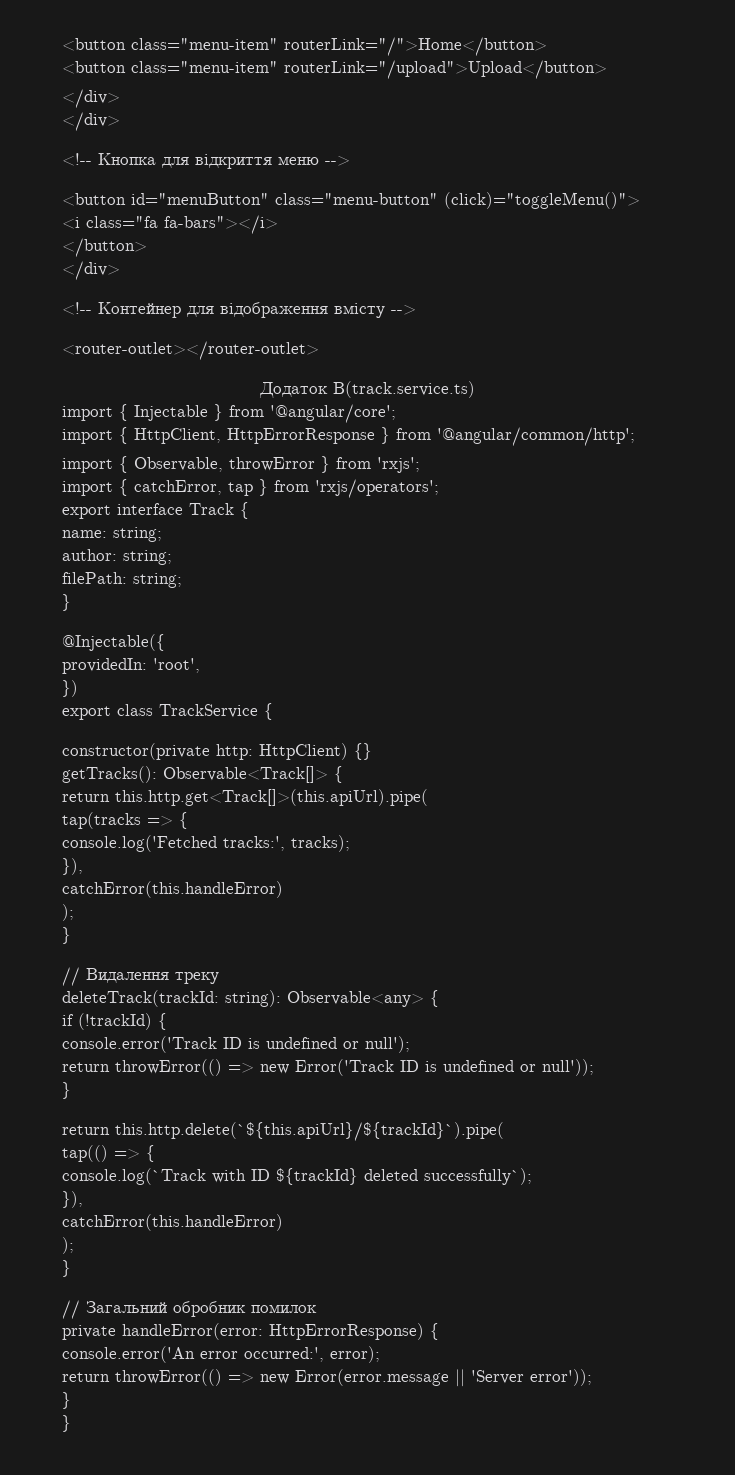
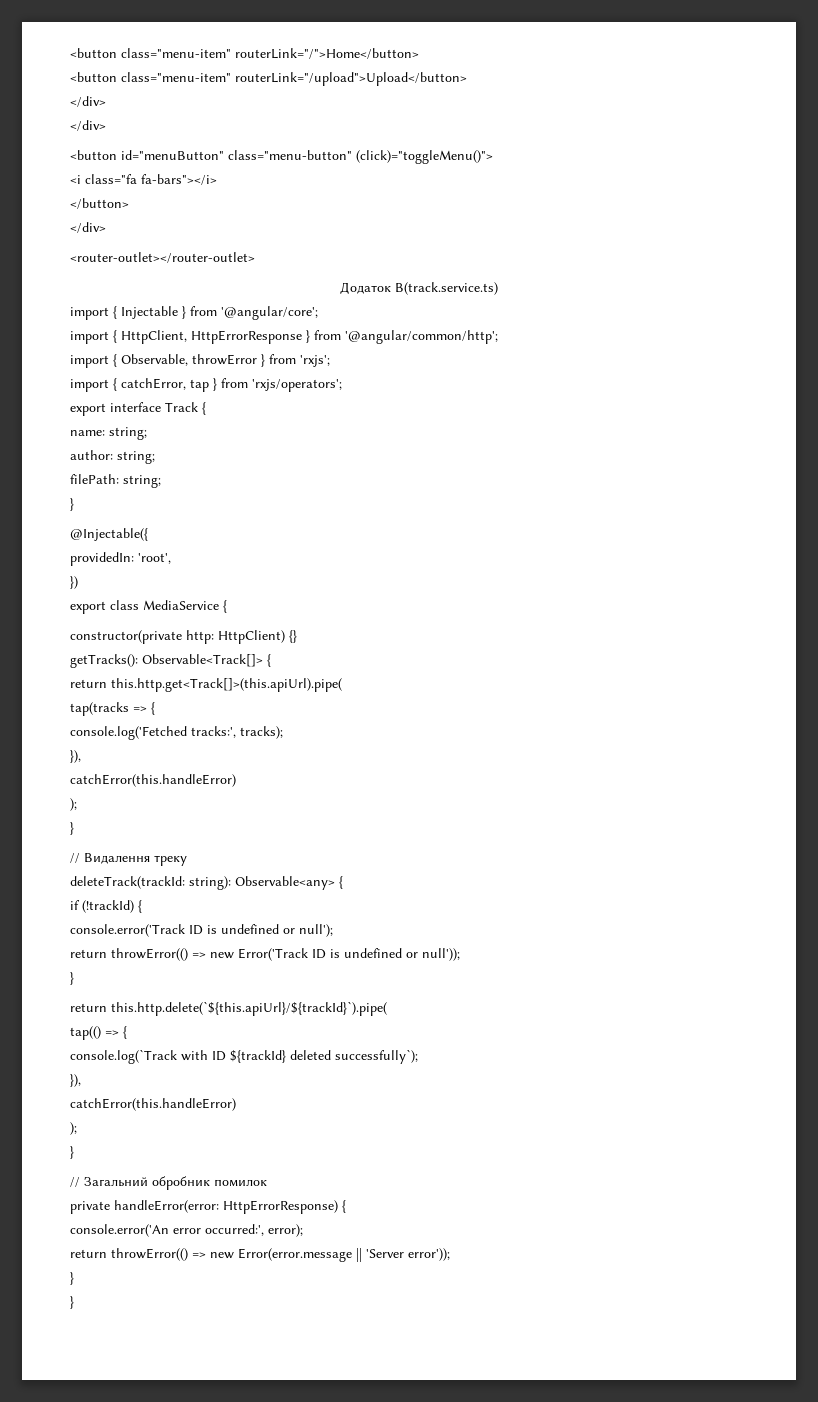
- <!-- Кнопка для відкриття меню -->
- <!-- Контейнер для відображення вмісту -->
- export class TrackService {
+ export class MediaService {

